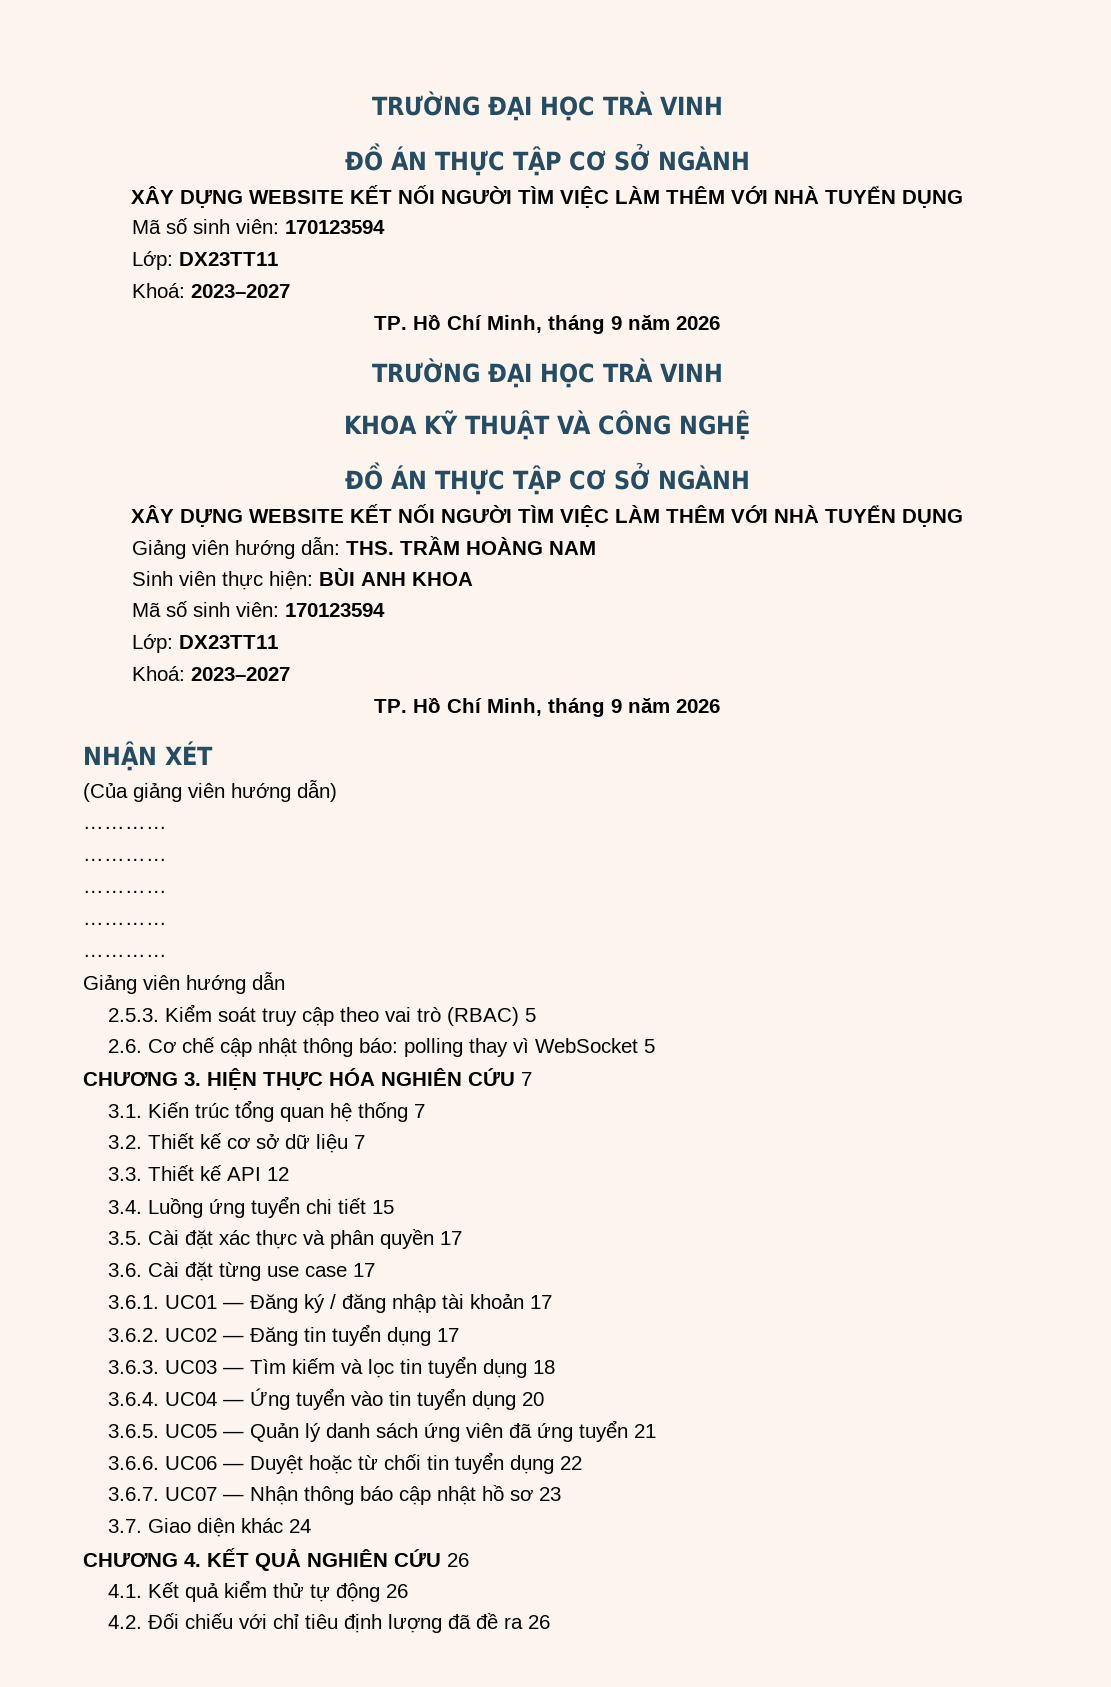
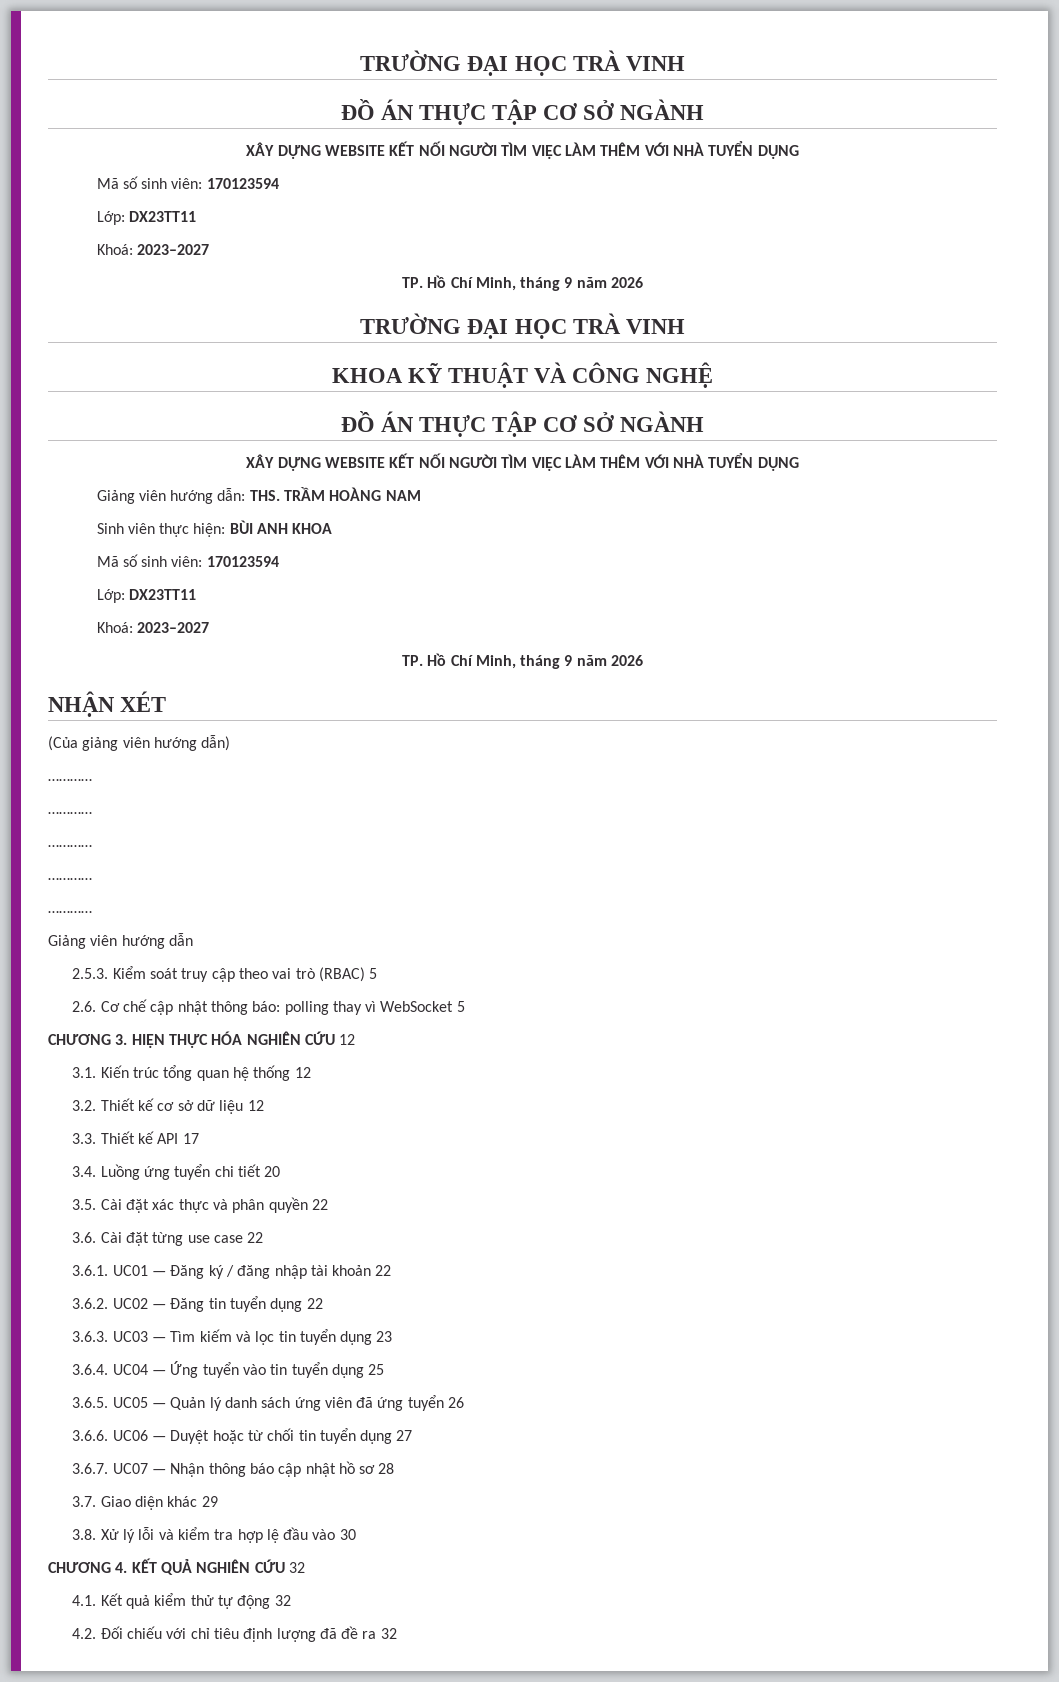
- CHƯƠNG 3. HIỆN THỰC HÓA NGHIÊN CỨU 7
+ CHƯƠNG 3. HIỆN THỰC HÓA NGHIÊN CỨU 12
- 3.1. Kiến trúc tổng quan hệ thống 7
+ 3.1. Kiến trúc tổng quan hệ thống 12
- 3.2. Thiết kế cơ sở dữ liệu 7
+ 3.2. Thiết kế cơ sở dữ liệu 12
- 3.3. Thiết kế API 12
+ 3.3. Thiết kế API 17
- 3.4. Luồng ứng tuyển chi tiết 15
+ 3.4. Luồng ứng tuyển chi tiết 20
- 3.5. Cài đặt xác thực và phân quyền 17
+ 3.5. Cài đặt xác thực và phân quyền 22
- 3.6. Cài đặt từng use case 17
+ 3.6. Cài đặt từng use case 22
- 3.6.1. UC01 — Đăng ký / đăng nhập tài khoản 17
+ 3.6.1. UC01 — Đăng ký / đăng nhập tài khoản 22
- 3.6.2. UC02 — Đăng tin tuyển dụng 17
+ 3.6.2. UC02 — Đăng tin tuyển dụng 22
- 3.6.3. UC03 — Tìm kiếm và lọc tin tuyển dụng 18
+ 3.6.3. UC03 — Tìm kiếm và lọc tin tuyển dụng 23
- 3.6.4. UC04 — Ứng tuyển vào tin tuyển dụng 20
+ 3.6.4. UC04 — Ứng tuyển vào tin tuyển dụng 25
- 3.6.5. UC05 — Quản lý danh sách ứng viên đã ứng tuyển 21
+ 3.6.5. UC05 — Quản lý danh sách ứng viên đã ứng tuyển 26
- 3.6.6. UC06 — Duyệt hoặc từ chối tin tuyển dụng 22
+ 3.6.6. UC06 — Duyệt hoặc từ chối tin tuyển dụng 27
- 3.6.7. UC07 — Nhận thông báo cập nhật hồ sơ 23
+ 3.6.7. UC07 — Nhận thông báo cập nhật hồ sơ 28
- 3.7. Giao diện khác 24
+ 3.7. Giao diện khác 29
+ 3.8. Xử lý lỗi và kiểm tra hợp lệ đầu vào 30
- CHƯƠNG 4. KẾT QUẢ NGHIÊN CỨU 26
+ CHƯƠNG 4. KẾT QUẢ NGHIÊN CỨU 32
- 4.1. Kết quả kiểm thử tự động 26
+ 4.1. Kết quả kiểm thử tự động 32
- 4.2. Đối chiếu với chỉ tiêu định lượng đã đề ra 26
+ 4.2. Đối chiếu với chỉ tiêu định lượng đã đề ra 32

